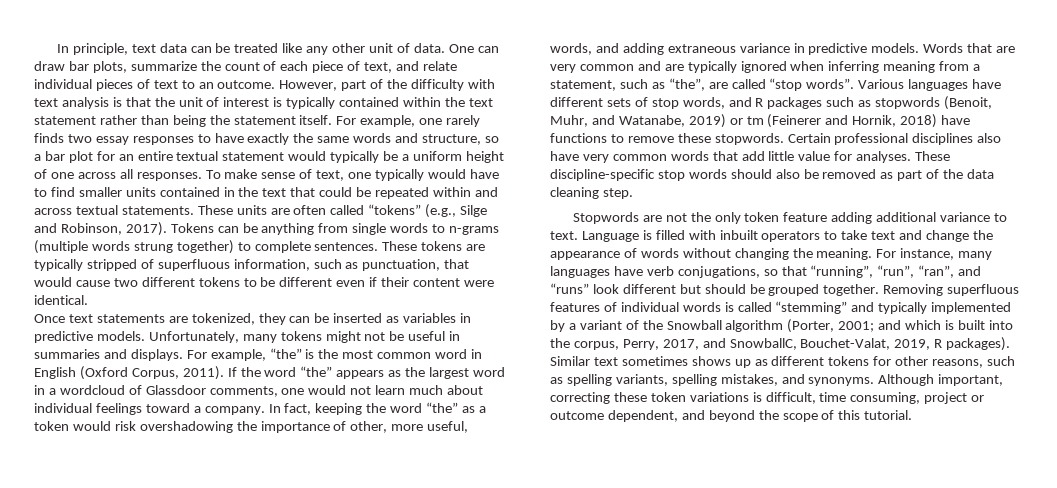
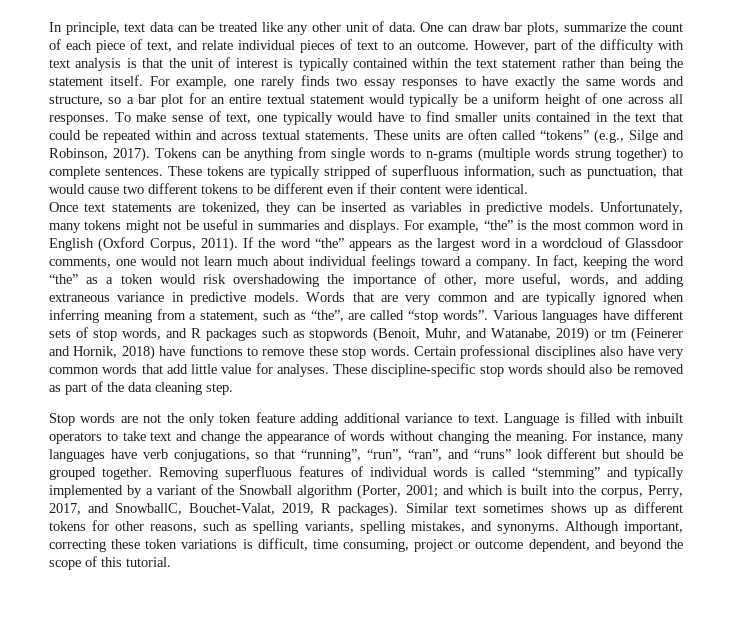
- Various languages have different sets of stop words, and R packages such as stopwords (Benoit, Muhr, and Watanabe, 2019) or tm (Feinerer and Hornik, 2018) have functions to remove these stopwords.
+ Various languages have different sets of stop words, and R packages such as stopwords (Benoit, Muhr, and Watanabe, 2019) or tm (Feinerer and Hornik, 2018) have functions to remove these stop words.
- Stopwords are not the only token feature adding additional variance to text.
+ Stop words are not the only token feature adding additional variance to text.

